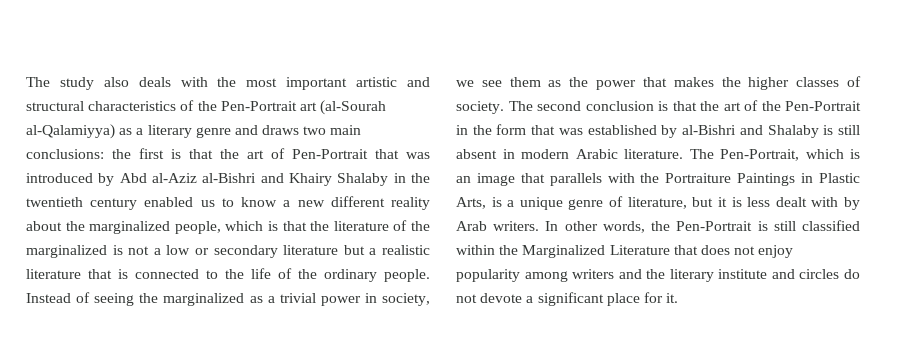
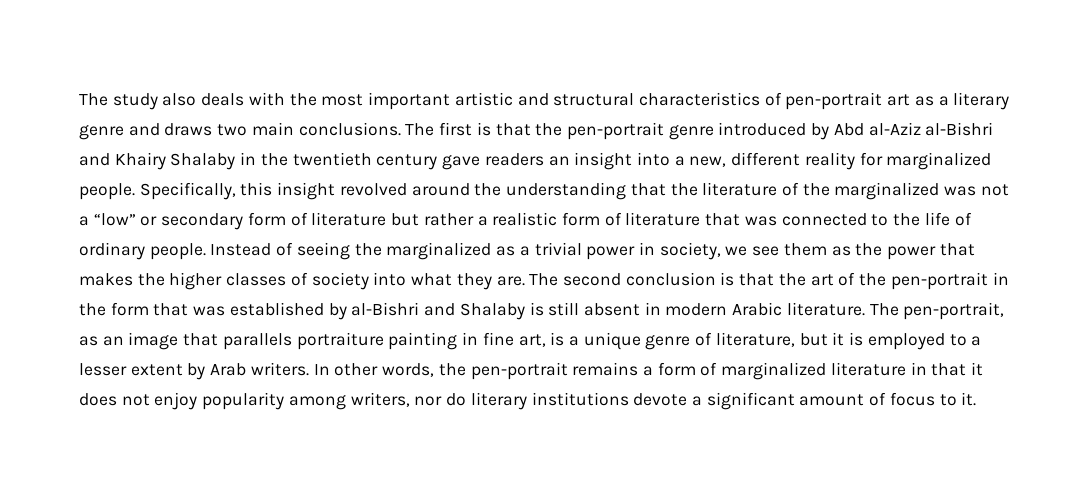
- The study also deals with the most important artistic and structural characteristics of the Pen-Portrait art (al-Sourah al-Qalamiyya) as a literary genre and draws two main conclusions: the first is that the art of Pen-Portrait that was introduced by Abd al-Aziz al-Bishri and Khairy Shalaby in the twentieth century enabled us to know a new different reality about the marginalized people, which is that the literature of the marginalized is not a low or secondary literature but a realistic literature that is connected to the life of the ordinary people.
+ The study also deals with the most important artistic and structural characteristics of pen-portrait art as a literary genre and draws two main conclusions. The first is that the pen-portrait genre introduced by Abd al-Aziz al-Bishri and Khairy Shalaby in the twentieth century gave readers an insight into a new, different reality for marginalized people. Specifically, this insight revolved around the understanding that the literature of the marginalized was not a “low” or secondary form of literature but rather a realistic form of literature that was connected to the life of ordinary people.
- Instead of seeing the marginalized as a trivial power in society, we see them as the power that makes the higher classes of society.
+ Instead of seeing the marginalized as a trivial power in society, we see them as the power that makes the higher classes of society into what they are.
- The second conclusion is that the art of the Pen-Portrait in the form that was established by al-Bishri and Shalaby is still absent in modern Arabic literature.
+ The second conclusion is that the art of the pen-portrait in the form that was established by al-Bishri and Shalaby is still absent in modern Arabic literature.
- The Pen-Portrait, which is an image that parallels with the Portraiture Paintings in Plastic Arts, is a unique genre of literature, but it is less dealt with by Arab writers.
+ The pen-portrait, as an image that parallels portraiture painting in fine art, is a unique genre of literature, but it is employed to a lesser extent by Arab writers.
- In other words, the Pen-Portrait is still classified within the Marginalized Literature that does not enjoy popularity among writers and the literary institute and circles do not devote a significant place for it.
+ In other words, the pen-portrait remains a form of marginalized literature in that it does not enjoy popularity among writers, nor do literary institutions devote a significant amount of focus to it.

